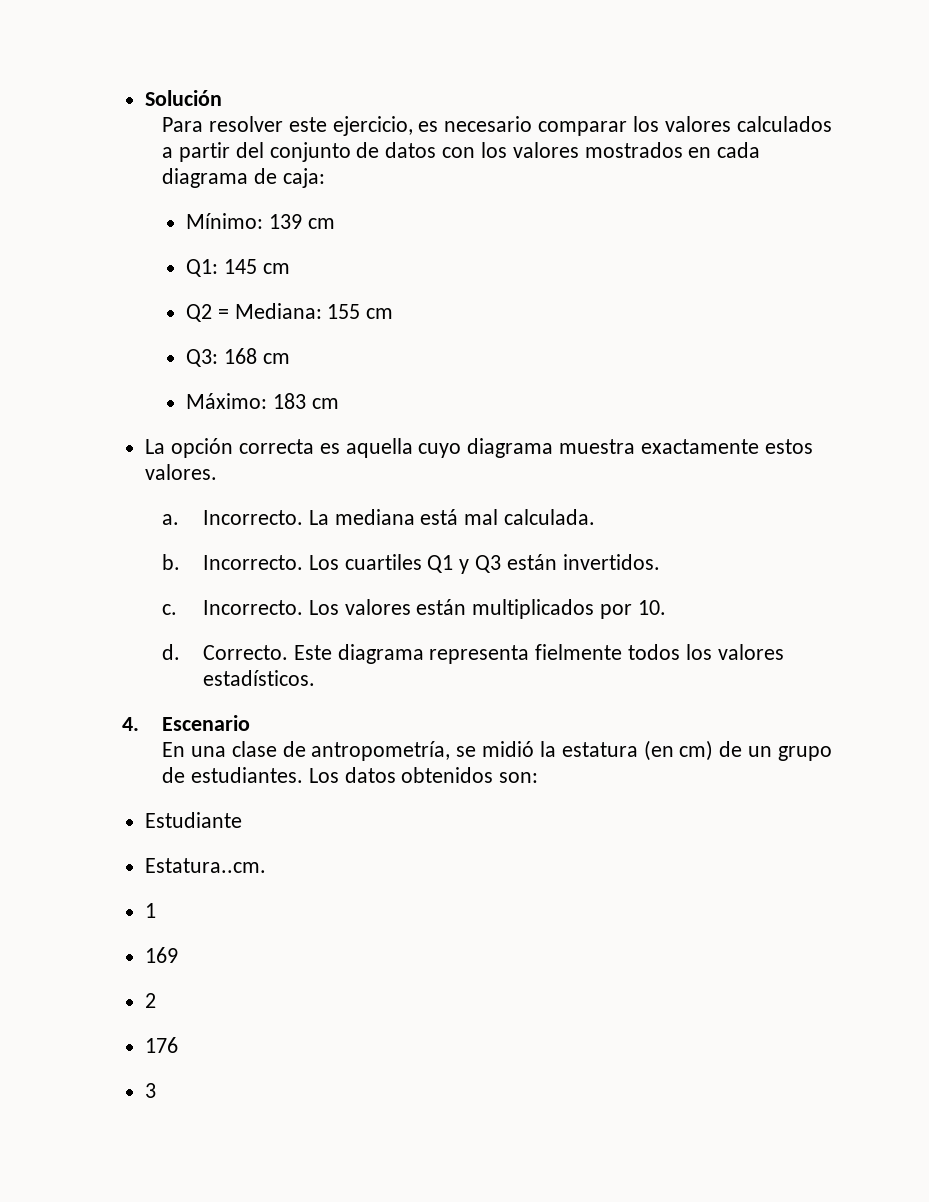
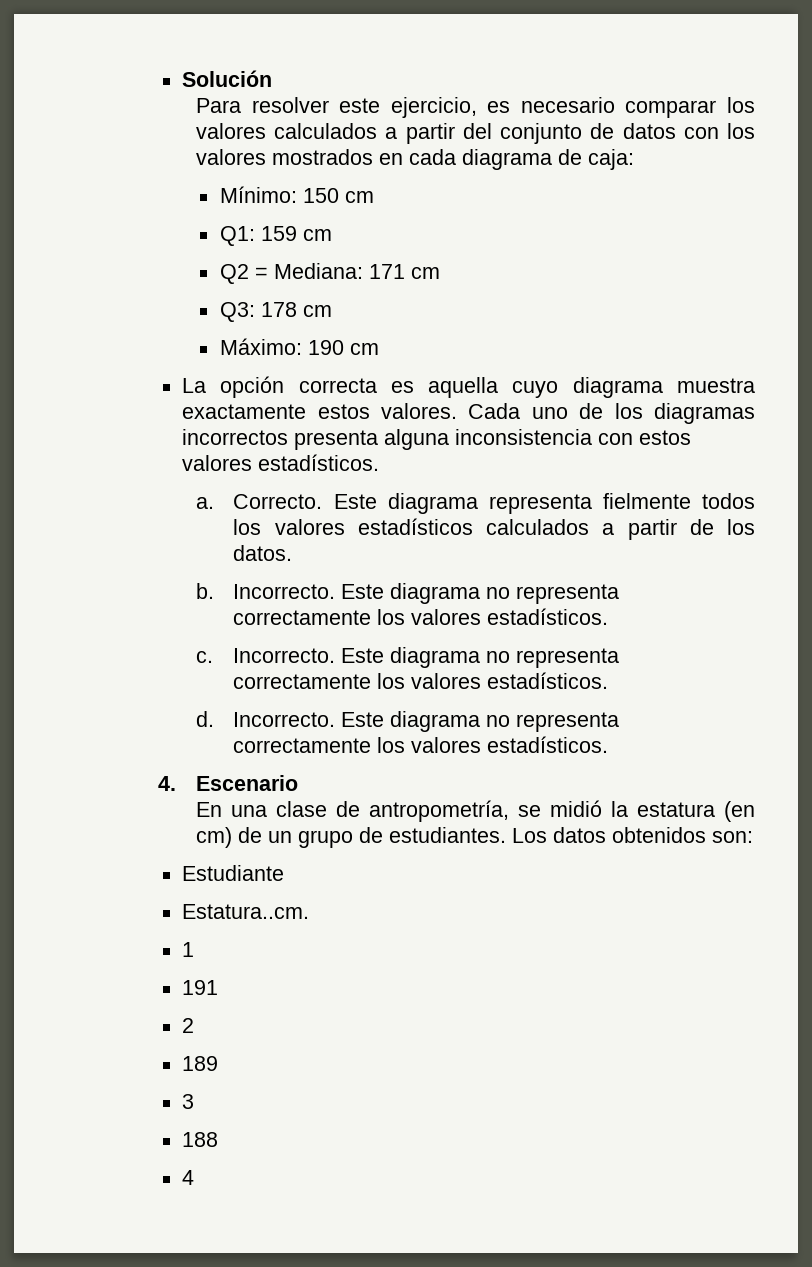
- Mínimo: 139 cm
+ Mínimo: 150 cm
- Q1: 145 cm
+ Q1: 159 cm
- Q2 = Mediana: 155 cm
+ Q2 = Mediana: 171 cm
- Q3: 168 cm
+ Q3: 178 cm
- Máximo: 183 cm
+ Máximo: 190 cm
- La opción correcta es aquella cuyo diagrama muestra exactamente estos valores.
- a. Incorrecto. La mediana está mal calculada.
- b. Incorrecto. Los cuartiles Q1 y Q3 están invertidos.
- c. Incorrecto. Los valores están multiplicados por 10.
- d.
+ La opción correcta es aquella cuyo diagrama muestra exactamente estos valores. Cada uno de los diagramas incorrectos presenta alguna inconsistencia con estos valores estadísticos.
+ a.
- Este diagrama representa fielmente todos los valores estadísticos.
+ Este diagrama representa fielmente todos los valores estadísticos calculados a partir de los datos.
+ b. Incorrecto. Este diagrama no representa correctamente los valores estadísticos.
+ c. Incorrecto. Este diagrama no representa correctamente los valores estadísticos.
+ d. Incorrecto. Este diagrama no representa correctamente los valores estadísticos.
- 169
+ 191
- 176
+ 189
+ 188
+ 4

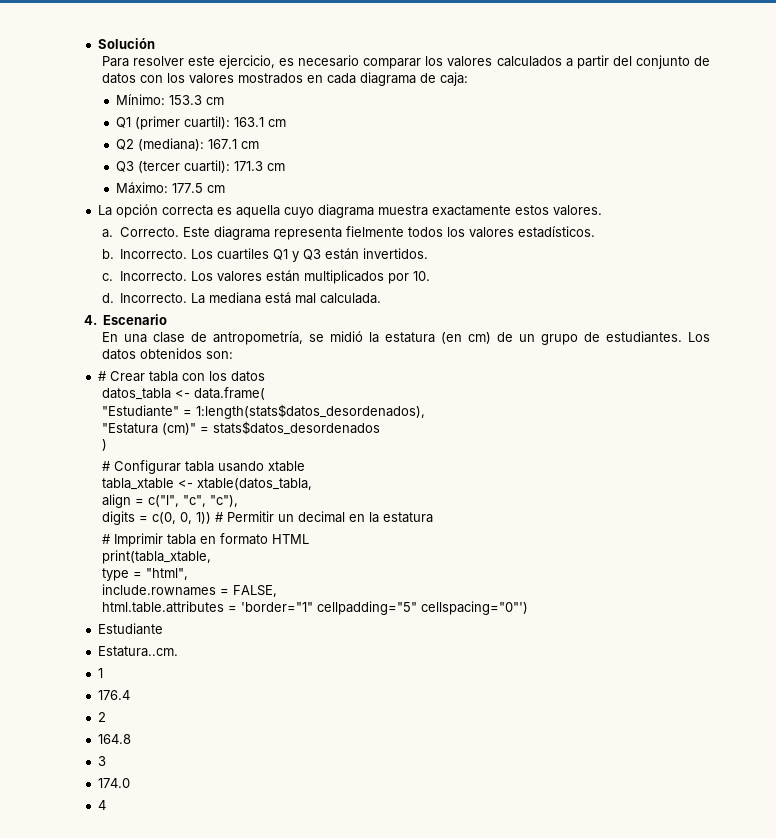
- Mínimo: 150 cm
- Q1: 159 cm
- Q2 = Mediana: 171 cm
- Q3: 178 cm
+ Mínimo: 153.3 cm
+ Q1 (primer cuartil): 163.1 cm
+ Q2 (mediana): 167.1 cm
+ Q3 (tercer cuartil): 171.3 cm
- Máximo: 190 cm
+ Máximo: 177.5 cm
- Cada uno de los diagramas incorrectos presenta alguna inconsistencia con estos valores estadísticos.
- Este diagrama representa fielmente todos los valores estadísticos calculados a partir de los datos.
- b. Incorrecto. Este diagrama no representa correctamente los valores estadísticos.
- c. Incorrecto. Este diagrama no representa correctamente los valores estadísticos.
- d. Incorrecto. Este diagrama no representa correctamente los valores estadísticos.
+ Este diagrama representa fielmente todos los valores estadísticos.
+ b. Incorrecto. Los cuartiles Q1 y Q3 están invertidos.
+ c. Incorrecto. Los valores están multiplicados por 10.
+ d. Incorrecto. La mediana está mal calculada.
+ # Crear tabla con los datos
+ datos_tabla <- data.frame(
+ "Estudiante" = 1:length(stats$datos_desordenados),
+ "Estatura (cm)" = stats$datos_desordenados
+ )
+ # Configurar tabla usando xtable
+ tabla_xtable <- xtable(datos_tabla,
+ align = c("l", "c", "c"),
+ digits = c(0, 0, 1)) # Permitir un decimal en la estatura
+ # Imprimir tabla en formato HTML
+ print(tabla_xtable,
+ type = "html",
+ include.rownames = FALSE,
+ html.table.attributes = 'border="1" cellpadding="5" cellspacing="0"')
- 191
+ 176.4
- 189
+ 164.8
- 188
+ 174.0

